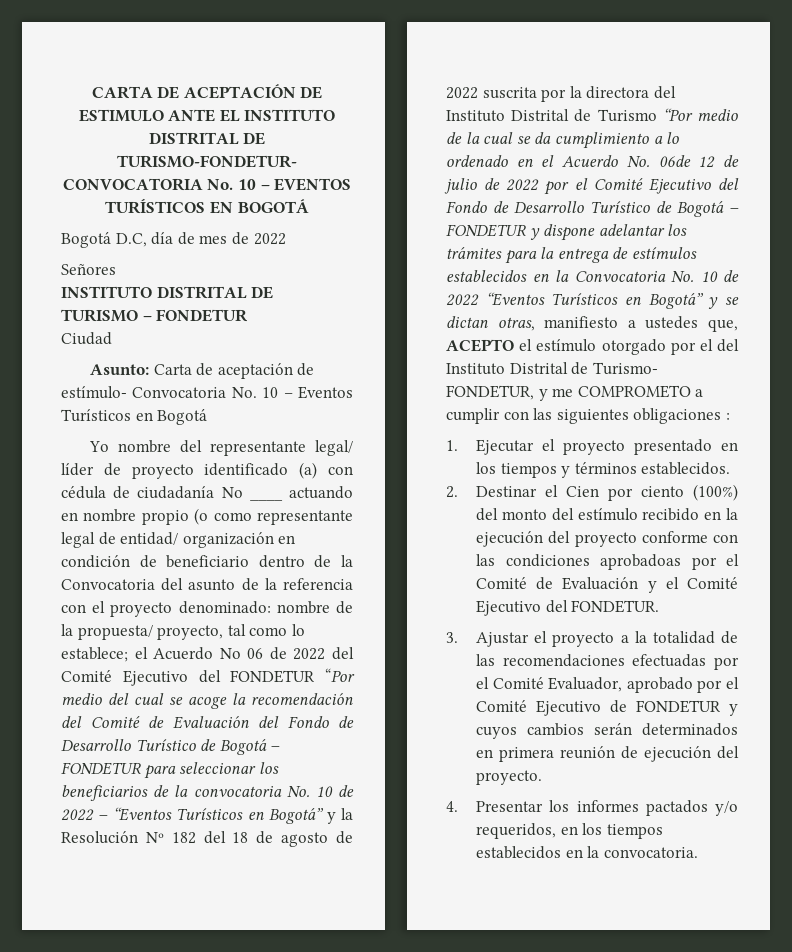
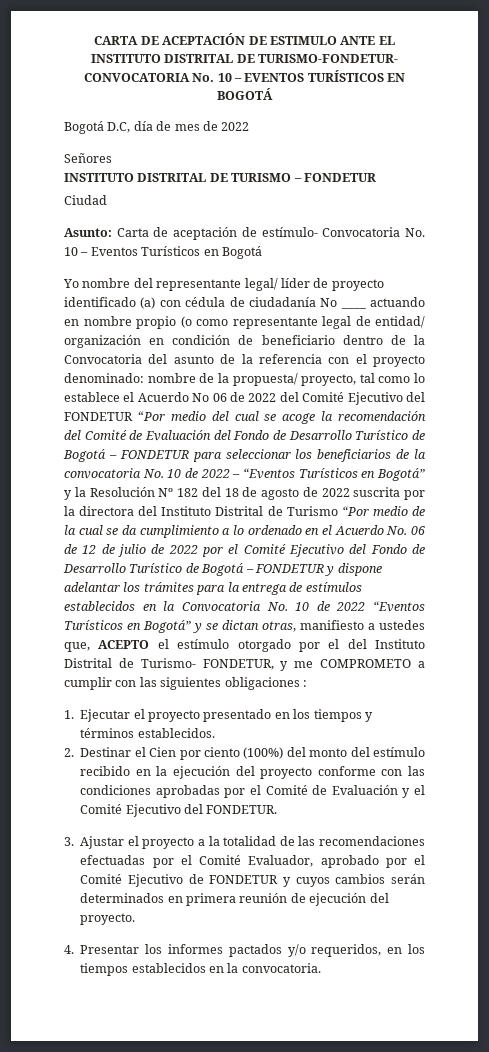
- nombre de la propuesta/ proyecto, tal como lo establece; el Acuerdo No 06 de 2022 del Comité Ejecutivo del FONDETUR “Por medio del cual se acoge la recomendación del Comité de Evaluación del Fondo de Desarrollo Turístico de Bogotá – FONDETUR para seleccionar los beneficiarios de la convocatoria No. 10 de 2022 – “Eventos Turísticos en Bogotá” y la Resolución Nº 182 del 18 de agosto de 2022 suscrita por la directora del Instituto Distrital de Turismo “Por medio de la cual se da cumplimiento a lo ordenado en el Acuerdo No. 06de 12 de julio de 2022 por el Comité Ejecutivo del Fondo de Desarrollo Turístico de Bogotá – FONDETUR y dispone adelantar los trámites para la entrega de estímulos establecidos en la Convocatoria No. 10 de 2022 “Eventos Turísticos en Bogotá” y se dictan otras, manifiesto a ustedes que, ACEPTO el estímulo otorgado por el del Instituto Distrital de Turismo- FONDETUR, y me COMPROMETO a cumplir con las siguientes obligaciones :
+ nombre de la propuesta/ proyecto, tal como lo establece el Acuerdo No 06 de 2022 del Comité Ejecutivo del FONDETUR “Por medio del cual se acoge la recomendación del Comité de Evaluación del Fondo de Desarrollo Turístico de Bogotá – FONDETUR para seleccionar los beneficiarios de la convocatoria No. 10 de 2022 – “Eventos Turísticos en Bogotá” y la Resolución Nº 182 del 18 de agosto de 2022 suscrita por la directora del Instituto Distrital de Turismo “Por medio de la cual se da cumplimiento a lo ordenado en el Acuerdo No. 06 de 12 de julio de 2022 por el Comité Ejecutivo del Fondo de Desarrollo Turístico de Bogotá – FONDETUR y dispone adelantar los trámites para la entrega de estímulos establecidos en la Convocatoria No. 10 de 2022 “Eventos Turísticos en Bogotá” y se dictan otras, manifiesto a ustedes que, ACEPTO el estímulo otorgado por el del Instituto Distrital de Turismo- FONDETUR, y me COMPROMETO a cumplir con las siguientes obligaciones :
- 2. Destinar el Cien por ciento (100%) del monto del estímulo recibido en la ejecución del proyecto conforme con las condiciones aprobadoas por el Comité de Evaluación y el Comité Ejecutivo del FONDETUR.
+ 2. Destinar el Cien por ciento (100%) del monto del estímulo recibido en la ejecución del proyecto conforme con las condiciones aprobadas por el Comité de Evaluación y el Comité Ejecutivo del FONDETUR.

